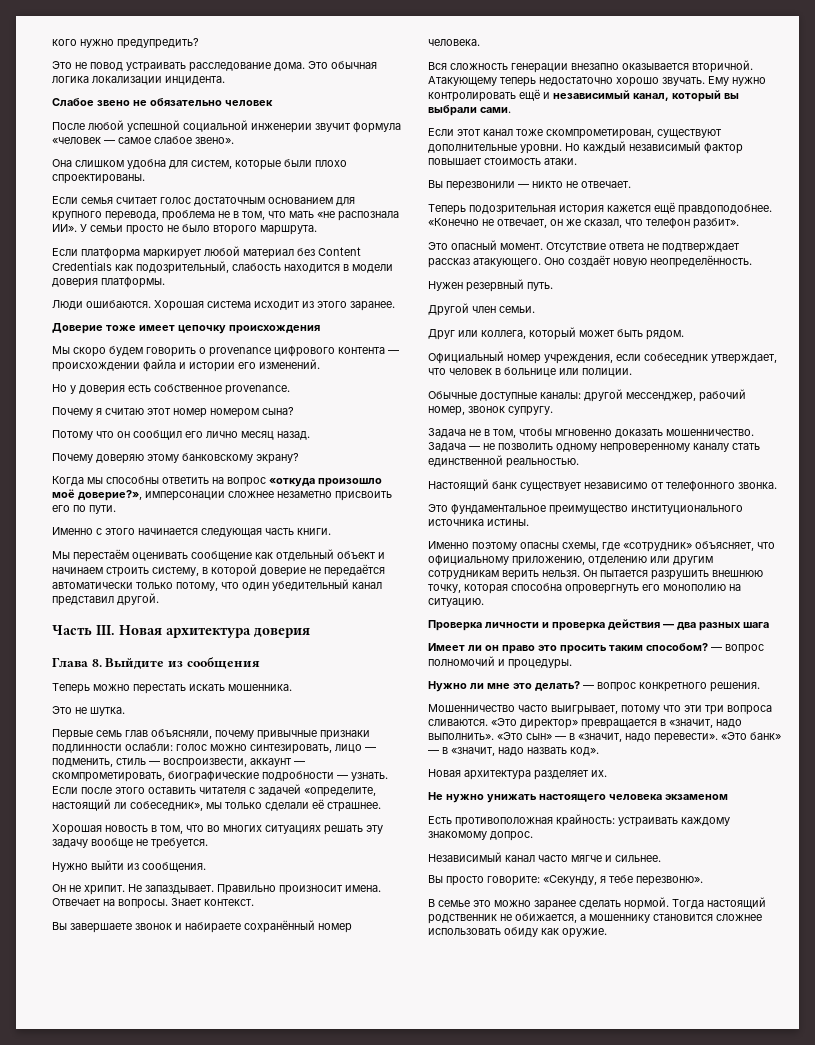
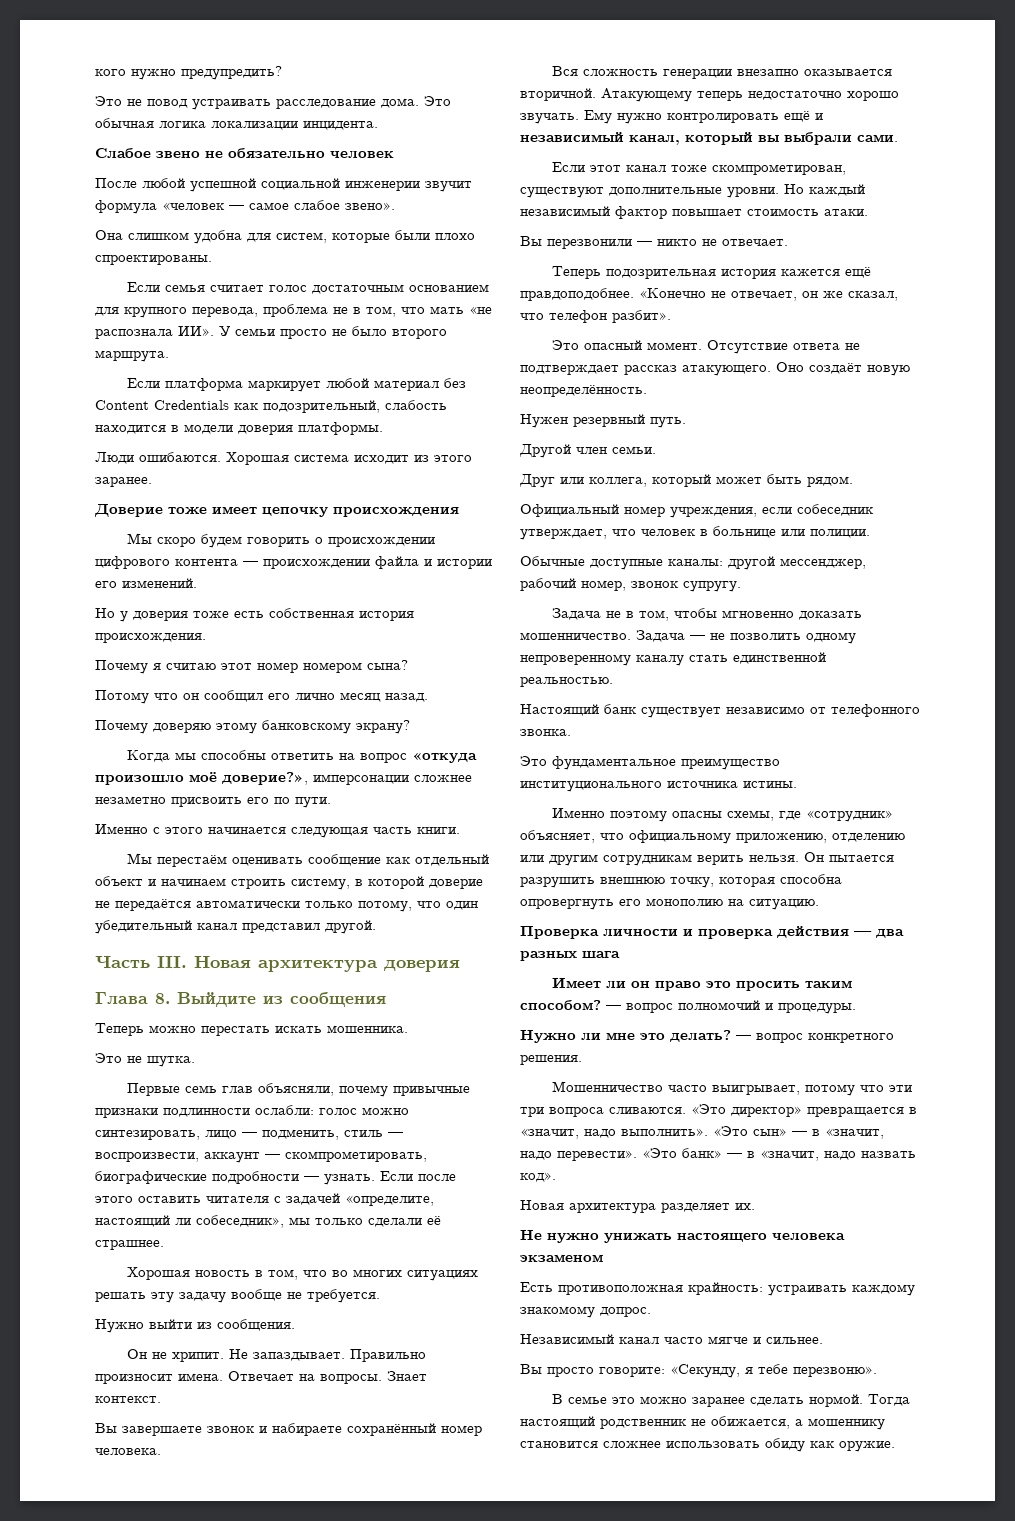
- Мы скоро будем говорить о provenance цифрового контента — происхождении файла и истории его изменений.
+ Мы скоро будем говорить о происхождении цифрового контента — происхождении файла и истории его изменений.
- Но у доверия есть собственное provenance.
+ Но у доверия тоже есть собственная история происхождения.

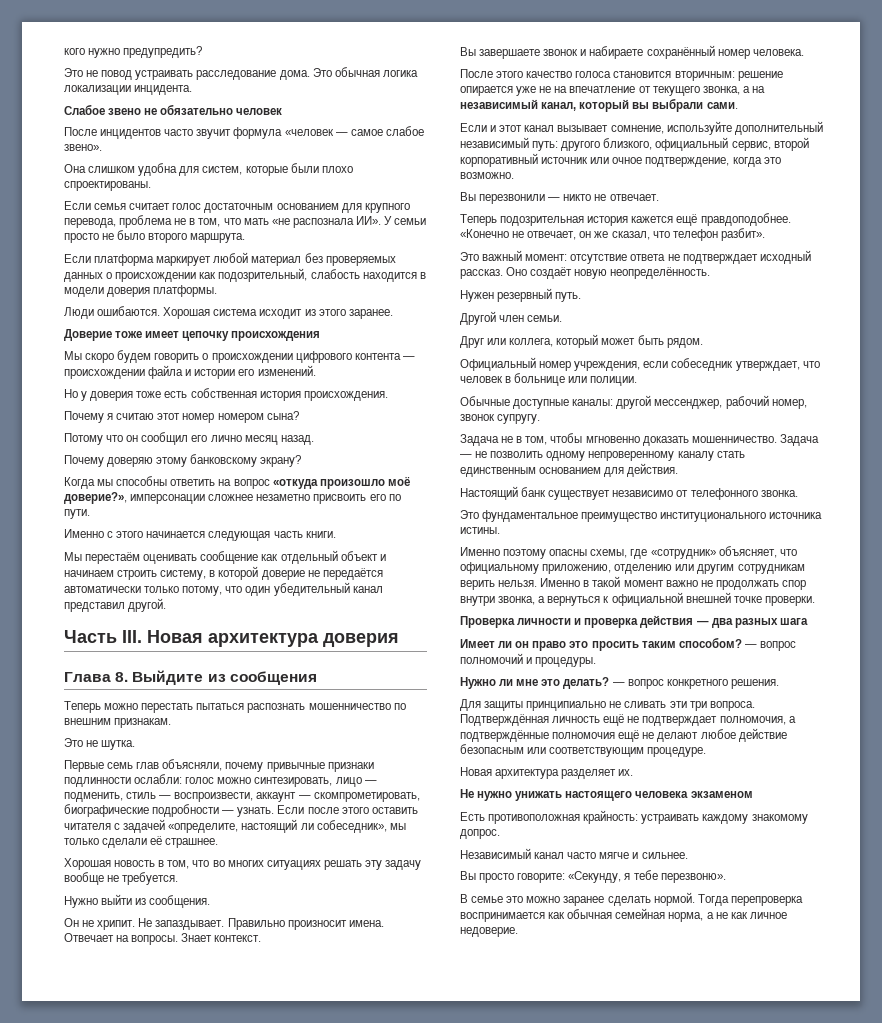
- После любой успешной социальной инженерии звучит формула «человек — самое слабое звено».
+ После инцидентов часто звучит формула «человек — самое слабое звено».
- Если платформа маркирует любой материал без Content Credentials как подозрительный, слабость находится в модели доверия платформы.
+ Если платформа маркирует любой материал без проверяемых данных о происхождении как подозрительный, слабость находится в модели доверия платформы.
- Теперь можно перестать искать мошенника.
+ Теперь можно перестать пытаться распознать мошенничество по внешним признакам.
- Вся сложность генерации внезапно оказывается вторичной. Атакующему теперь недостаточно хорошо звучать. Ему нужно контролировать ещё и независимый канал, который вы выбрали сами.
+ После этого качество голоса становится вторичным: решение опирается уже не на впечатление от текущего звонка, а на независимый канал, который вы выбрали сами.
- Если этот канал тоже скомпрометирован, существуют дополнительные уровни. Но каждый независимый фактор повышает стоимость атаки.
+ Если и этот канал вызывает сомнение, используйте дополнительный независимый путь: другого близкого, официальный сервис, второй корпоративный источник или очное подтверждение, когда это возможно.
- Это опасный момент. Отсутствие ответа не подтверждает рассказ атакующего.
+ Это важный момент: отсутствие ответа не подтверждает исходный рассказ.
- Задача — не позволить одному непроверенному каналу стать единственной реальностью.
+ Задача — не позволить одному непроверенному каналу стать единственным основанием для действия.
- Он пытается разрушить внешнюю точку, которая способна опровергнуть его монополию на ситуацию.
+ Именно в такой момент важно не продолжать спор внутри звонка, а вернуться к официальной внешней точке проверки.
- Мошенничество часто выигрывает, потому что эти три вопроса сливаются. «Это директор» превращается в «значит, надо выполнить». «Это сын» — в «значит, надо перевести». «Это банк» — в «значит, надо назвать код».
+ Для защиты принципиально не сливать эти три вопроса. Подтверждённая личность ещё не подтверждает полномочия, а подтверждённые полномочия ещё не делают любое действие безопасным или соответствующим процедуре.
- Тогда настоящий родственник не обижается, а мошеннику становится сложнее использовать обиду как оружие.
+ Тогда перепроверка воспринимается как обычная семейная норма, а не как личное недоверие.

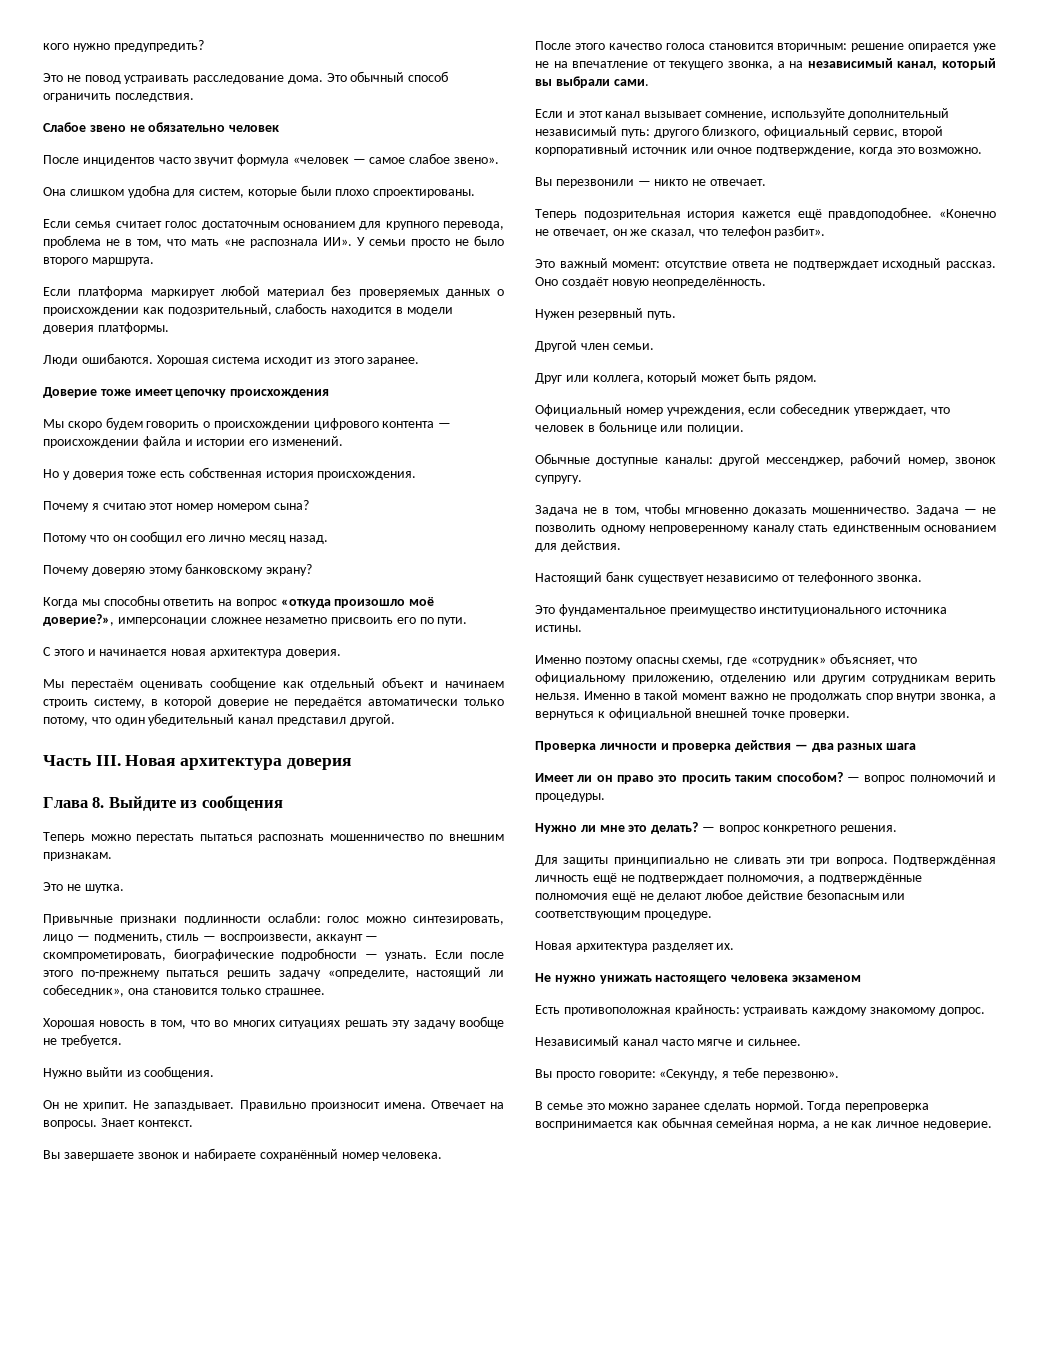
- Это обычная логика локализации инцидента.
+ Это обычный способ ограничить последствия.
- Именно с этого начинается следующая часть книги.
+ С этого и начинается новая архитектура доверия.
- Первые семь глав объясняли, почему привычные признаки подлинности ослабли: голос можно синтезировать, лицо — подменить, стиль — воспроизвести, аккаунт — скомпрометировать, биографические подробности — узнать.
+ Привычные признаки подлинности ослабли: голос можно синтезировать, лицо — подменить, стиль — воспроизвести, аккаунт — скомпрометировать, биографические подробности — узнать.
- Если после этого оставить читателя с задачей «определите, настоящий ли собеседник», мы только сделали её страшнее.
+ Если после этого по-прежнему пытаться решить задачу «определите, настоящий ли собеседник», она становится только страшнее.

